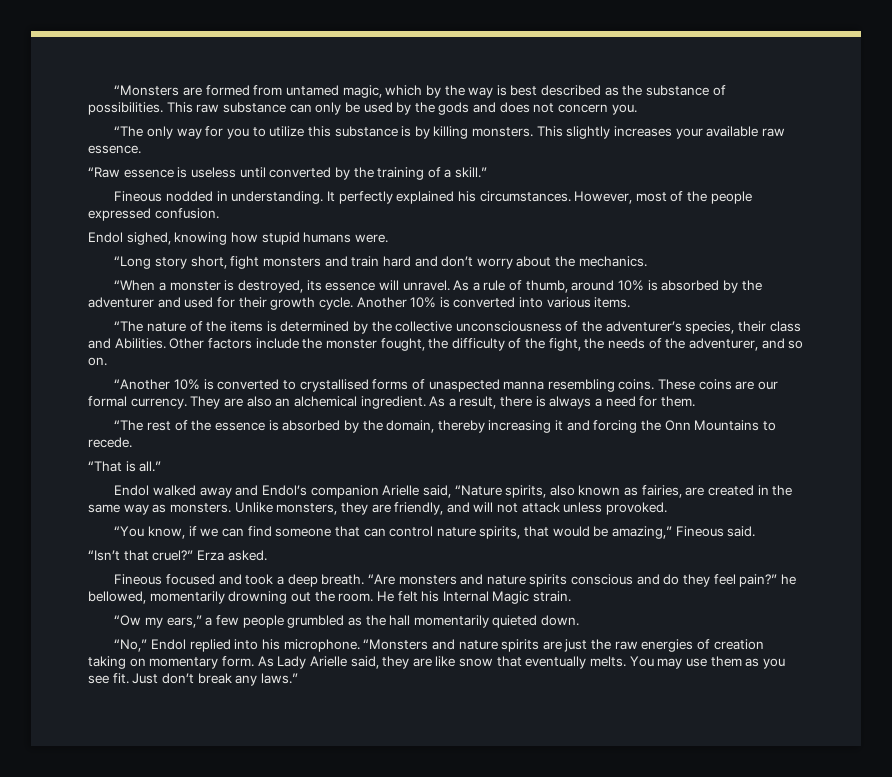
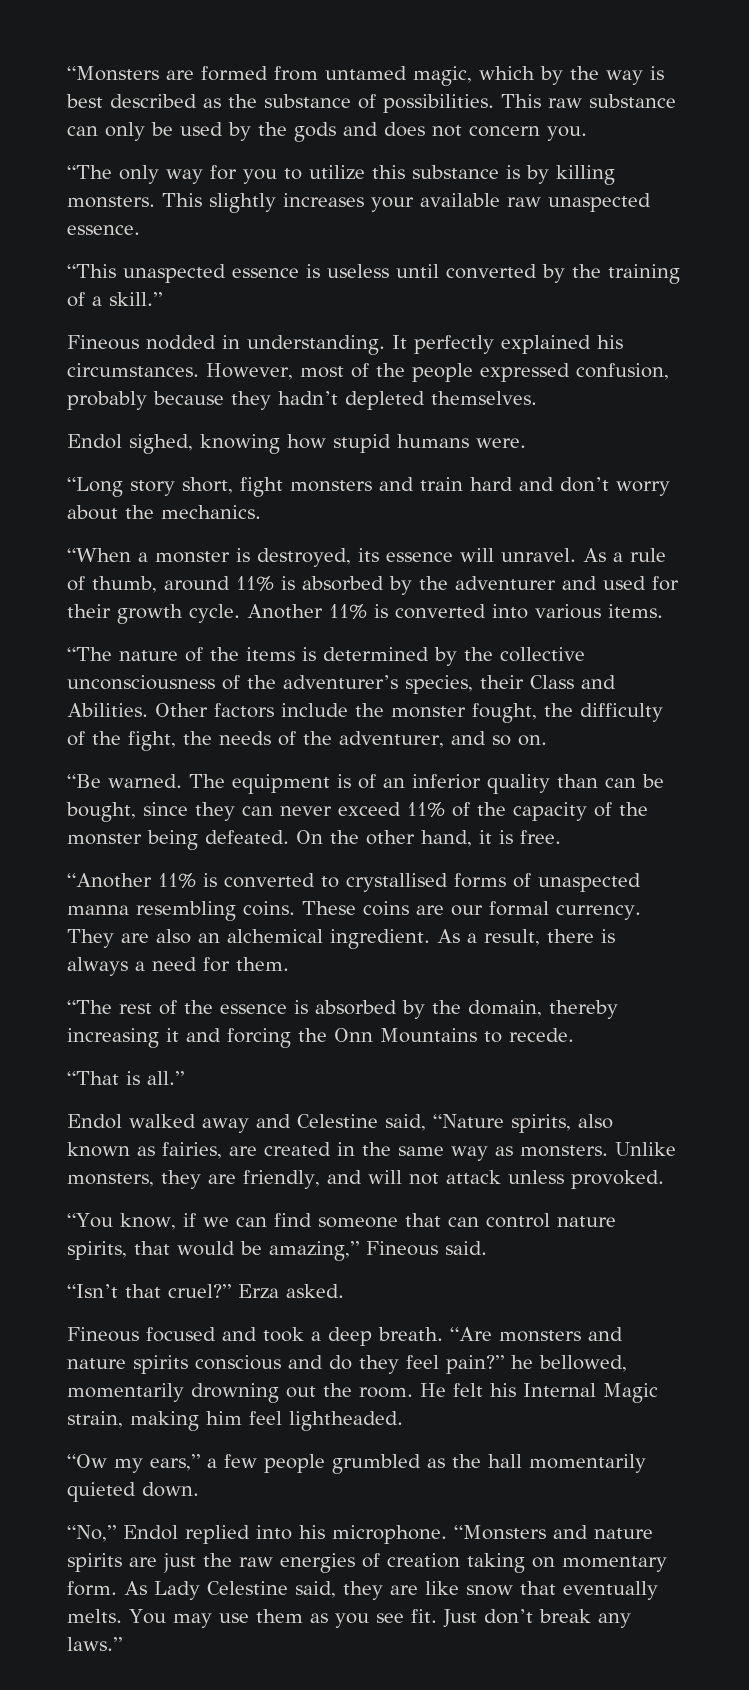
- This slightly increases your available raw essence.
+ This slightly increases your available raw unaspected essence.
- “Raw essence is useless until converted by the training of a skill.”
+ “This unaspected essence is useless until converted by the training of a skill.”
- However, most of the people expressed confusion.
+ However, most of the people expressed confusion, probably because they hadn’t depleted themselves.
- As a rule of thumb, around 10% is absorbed by the adventurer and used for their growth cycle.
+ As a rule of thumb, around 11% is absorbed by the adventurer and used for their growth cycle.
- Another 10% is converted into various items.
+ Another 11% is converted into various items.
- “The nature of the items is determined by the collective unconsciousness of the adventurer’s species, their class and Abilities.
+ “The nature of the items is determined by the collective unconsciousness of the adventurer’s species, their Class and Abilities.
+ “Be warned. The equipment is of an inferior quality than can be bought, since they can never exceed 11% of the capacity of the monster being defeated. On the other hand, it is free.
- “Another 10% is converted to crystallised forms of unaspected manna resembling coins.
+ “Another 11% is converted to crystallised forms of unaspected manna resembling coins.
- Endol walked away and Endol’s companion Arielle said, “Nature spirits, also known as fairies, are created in the same way as monsters.
+ Endol walked away and Celestine said, “Nature spirits, also known as fairies, are created in the same way as monsters.
- He felt his Internal Magic strain.
+ He felt his Internal Magic strain, making him feel lightheaded.
- As Lady Arielle said, they are like snow that eventually melts.
+ As Lady Celestine said, they are like snow that eventually melts.

